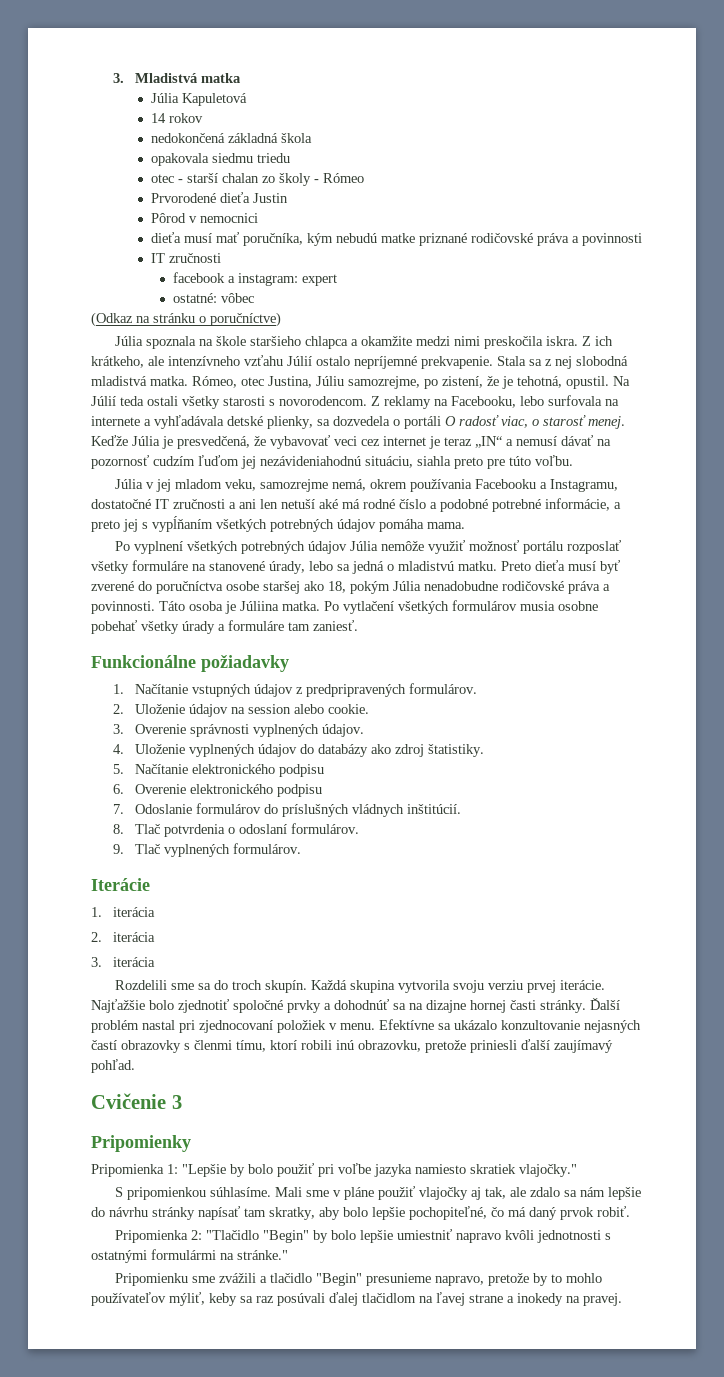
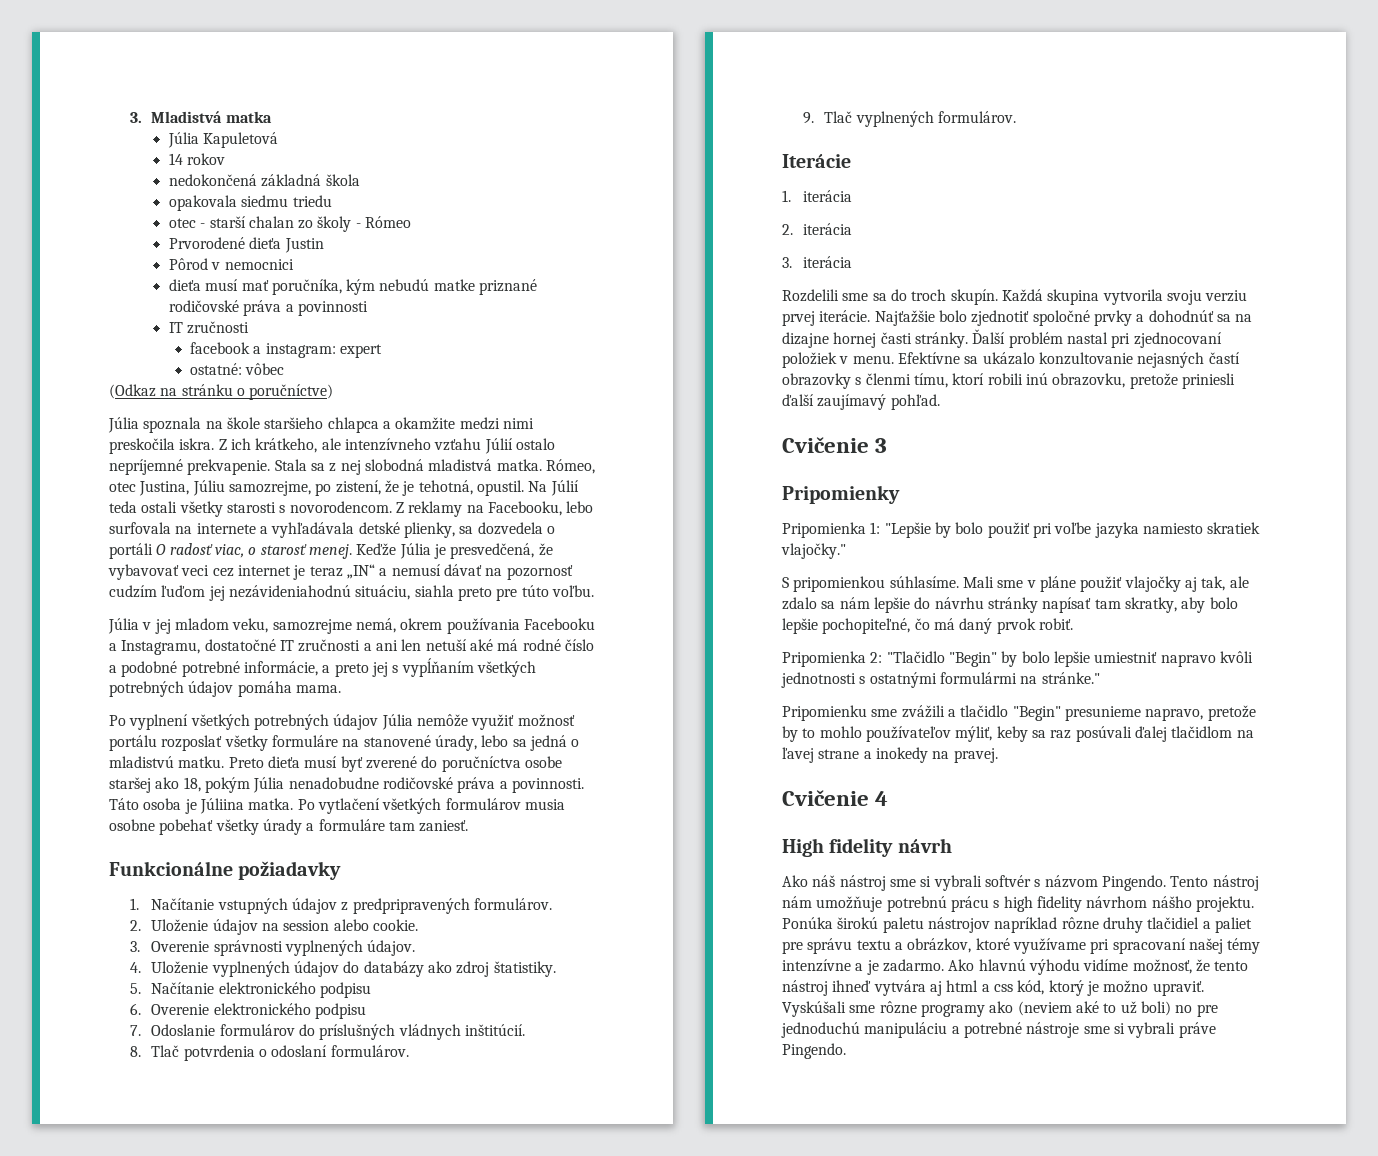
+ Cvičenie 4
+ High fidelity návrh
+ Ako náš nástroj sme si vybrali softvér s názvom Pingendo. Tento nástroj nám umožňuje potrebnú prácu s high fidelity návrhom nášho projektu. Ponúka širokú paletu nástrojov napríklad rôzne druhy tlačidiel a paliet pre správu textu a obrázkov, ktoré využívame pri spracovaní našej témy intenzívne a je zadarmo. Ako hlavnú výhodu vidíme možnosť, že tento nástroj ihneď vytvára aj html a css kód, ktorý je možno upraviť. Vyskúšali sme rôzne programy ako (neviem aké to už boli) no pre jednoduchú manipuláciu a potrebné nástroje sme si vybrali práve Pingendo.

